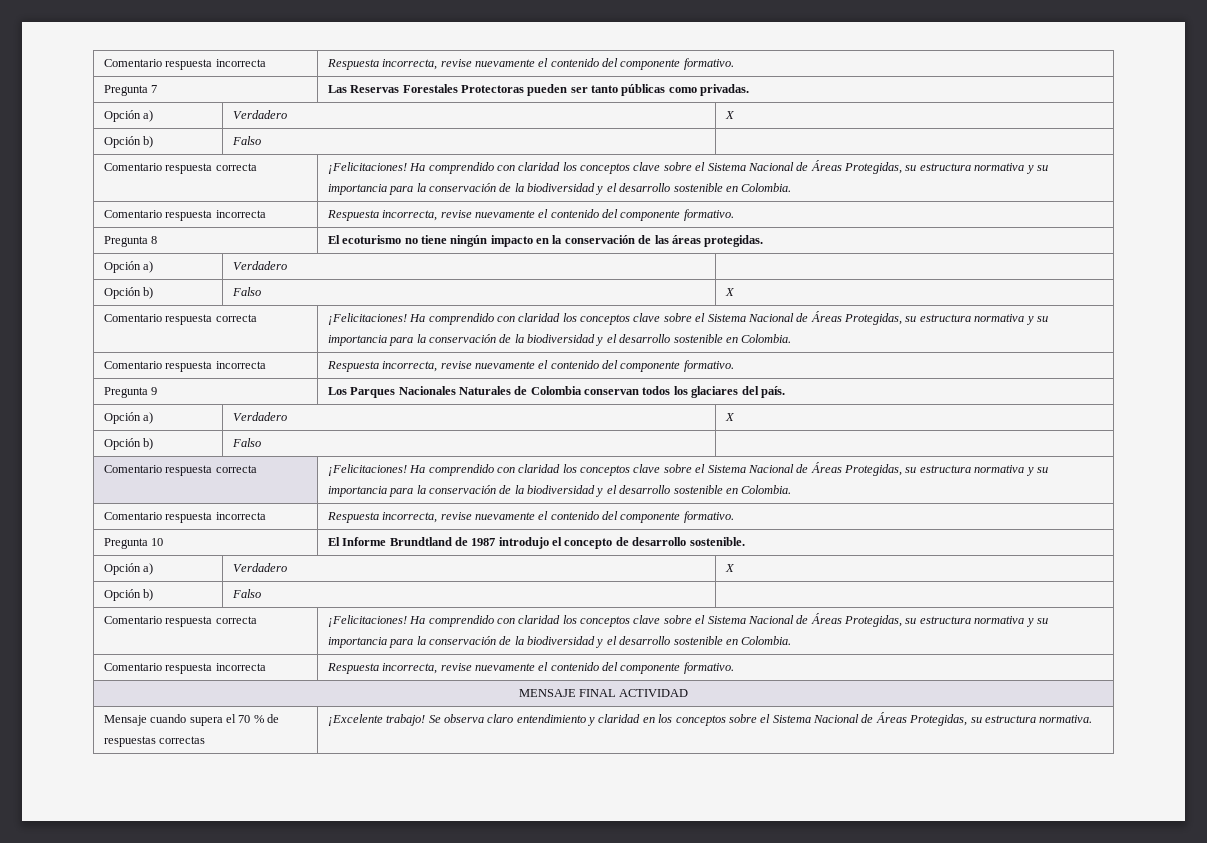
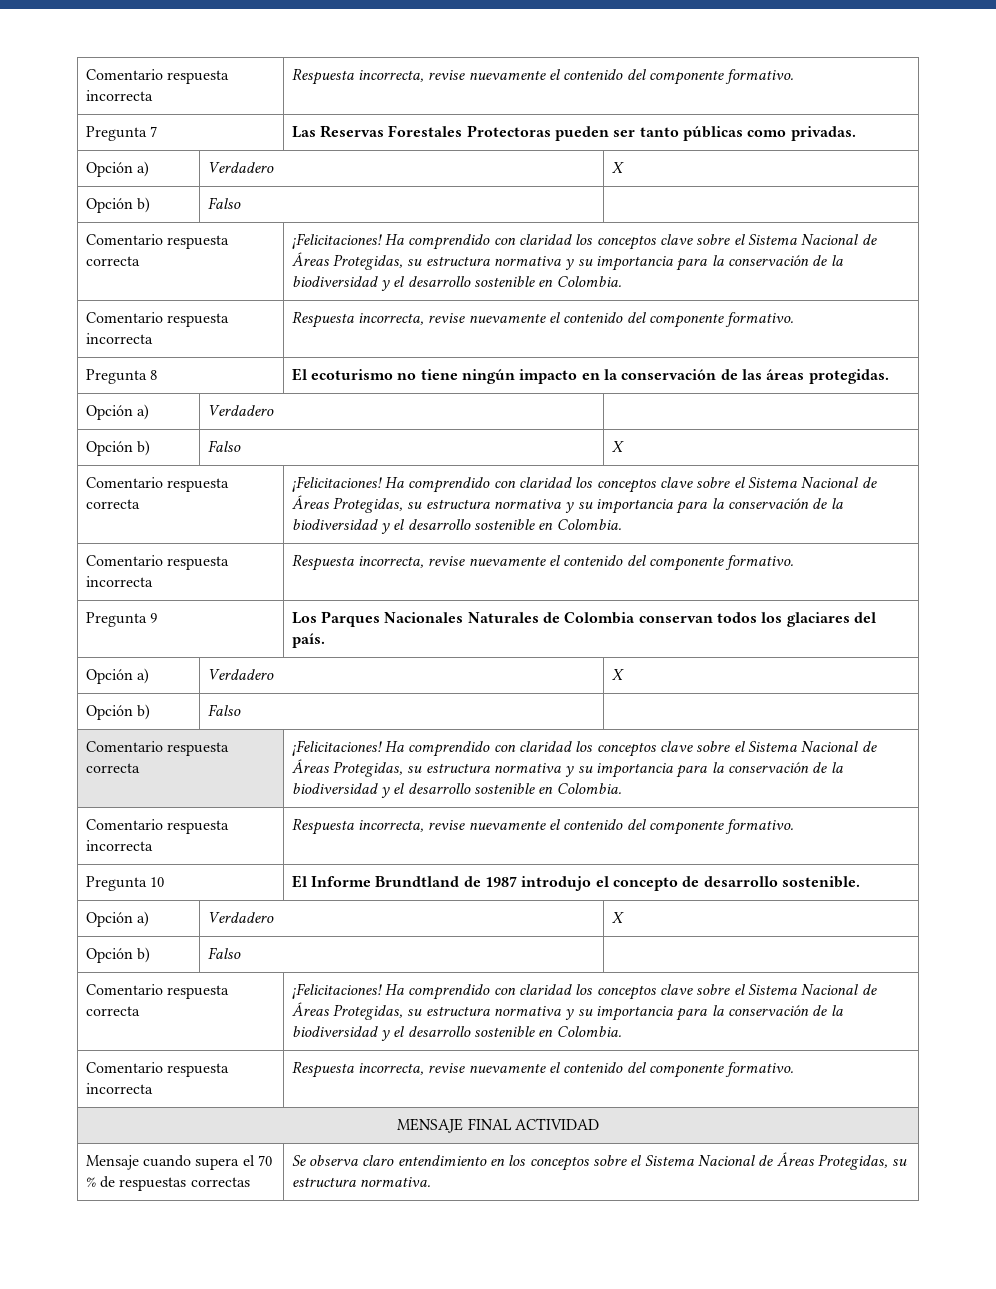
- Mensaje cuando supera el 70 % de respuestas correctas | ¡Excelente trabajo! Se observa claro entendimiento y claridad en los conceptos sobre el Sistema Nacional de Áreas Protegidas, su estructura normativa.
+ Mensaje cuando supera el 70 % de respuestas correctas | Se observa claro entendimiento en los conceptos sobre el Sistema Nacional de Áreas Protegidas, su estructura normativa.

